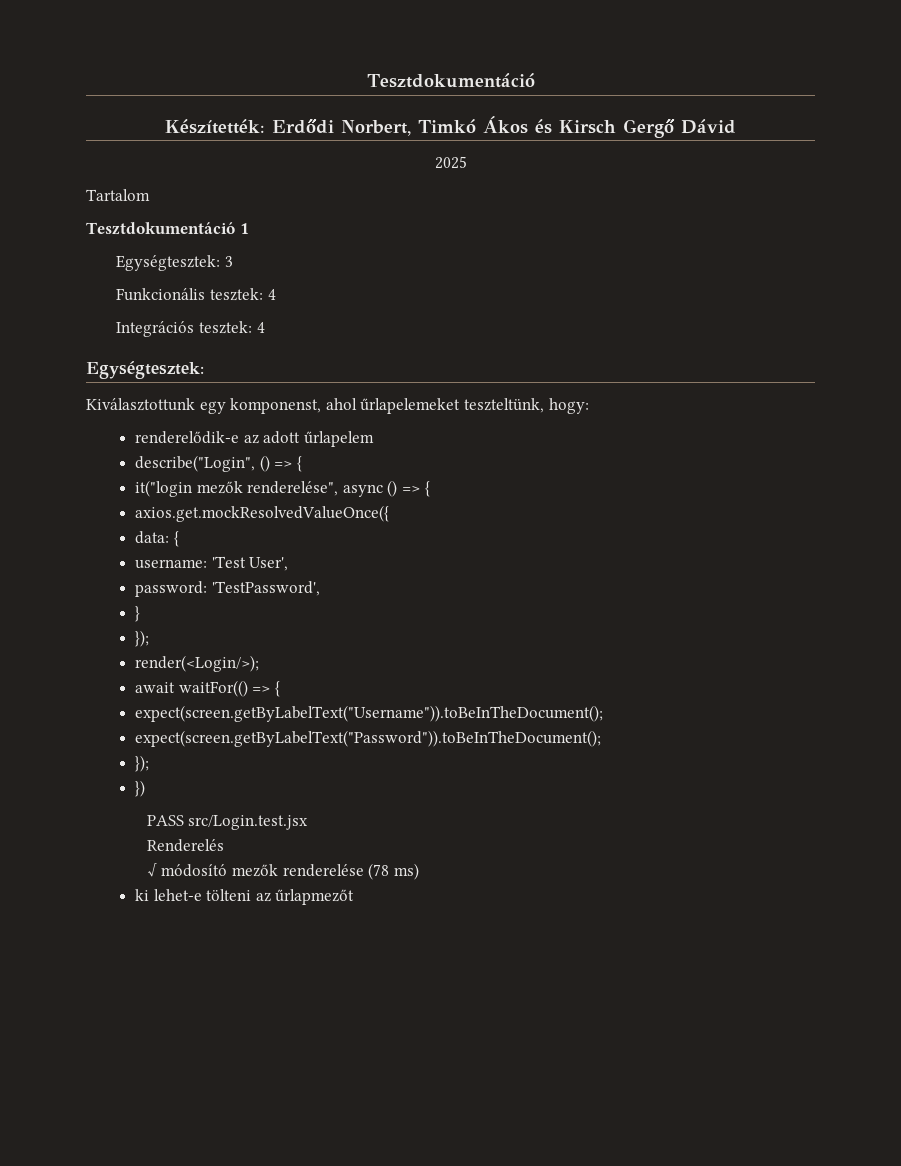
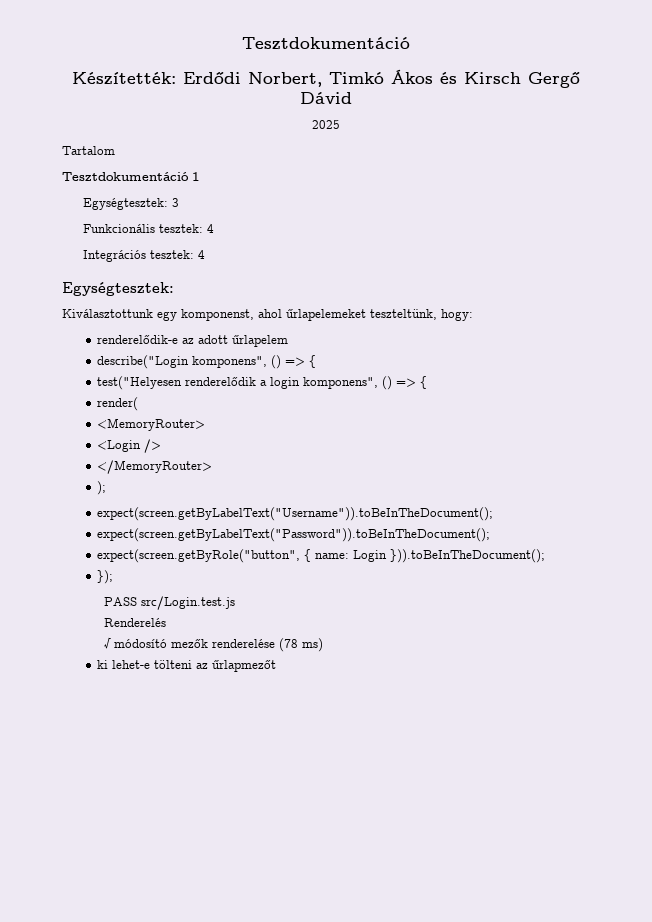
- describe("Login", () => {
- it("login mezők renderelése", async () => {
- axios.get.mockResolvedValueOnce({
- data: {
- username: 'Test User',
- password: 'TestPassword',
- }
- });
- render(<Login/>);
- await waitFor(() => {
+ describe("Login komponens", () => {
+ test("Helyesen renderelődik a login komponens", () => {
+ render(
+ <MemoryRouter>
+ <Login />
+ </MemoryRouter>
+ );
  expect(screen.getByLabelText("Username")).toBeInTheDocument();
  expect(screen.getByLabelText("Password")).toBeInTheDocument();
+ expect(screen.getByRole("button", { name: Login })).toBeInTheDocument();
  });
- })
- PASS src/Login.test.jsx
+ PASS src/Login.test.js

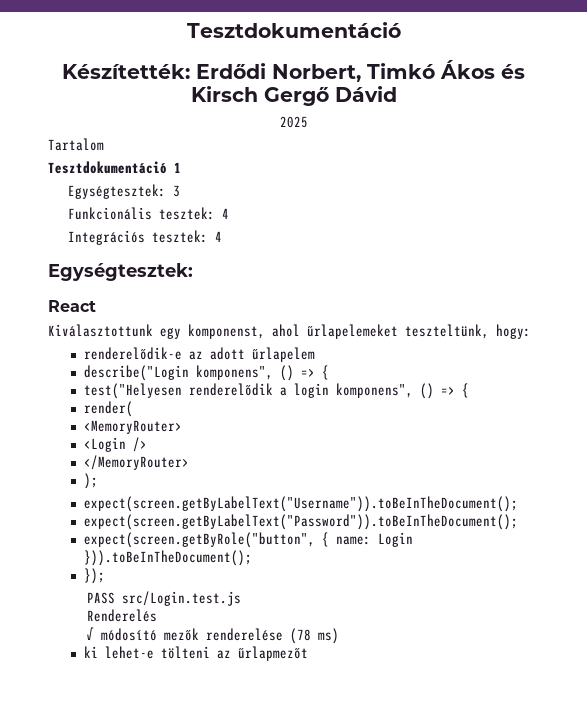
+ React

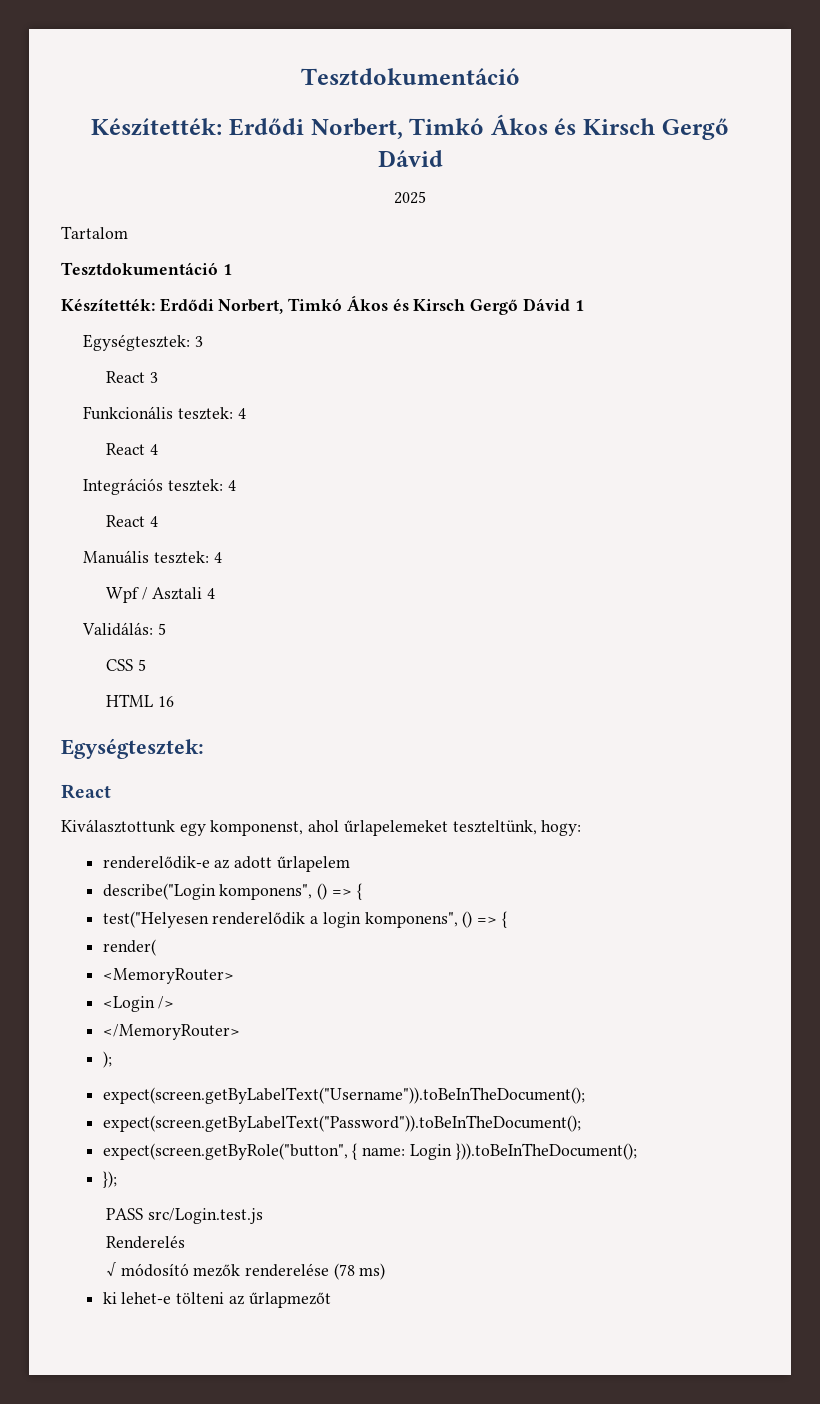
+ Készítették: Erdődi Norbert, Timkó Ákos és Kirsch Gergő Dávid 1
+ React 3
  Funkcionális tesztek: 4
+ React 4
  Integrációs tesztek: 4
+ React 4
+ Manuális tesztek: 4
+ Wpf / Asztali 4
+ Validálás: 5
+ CSS 5
+ HTML 16

